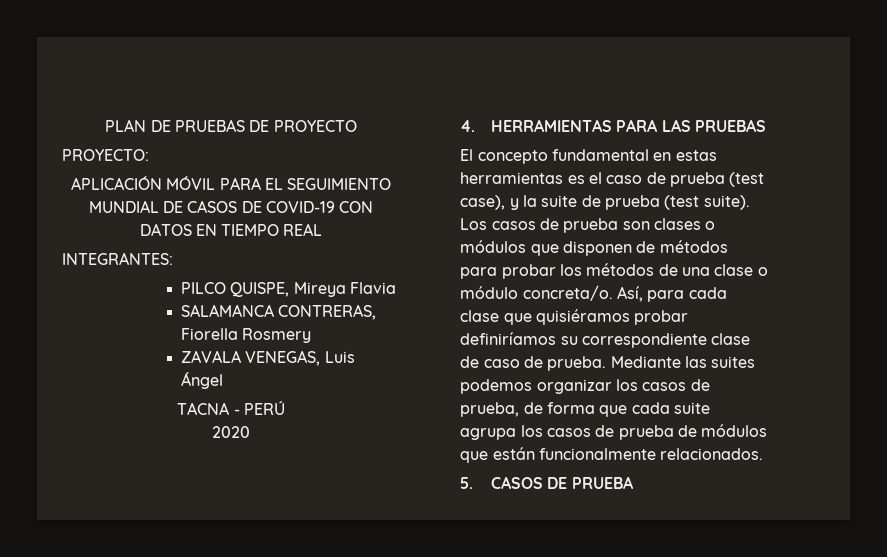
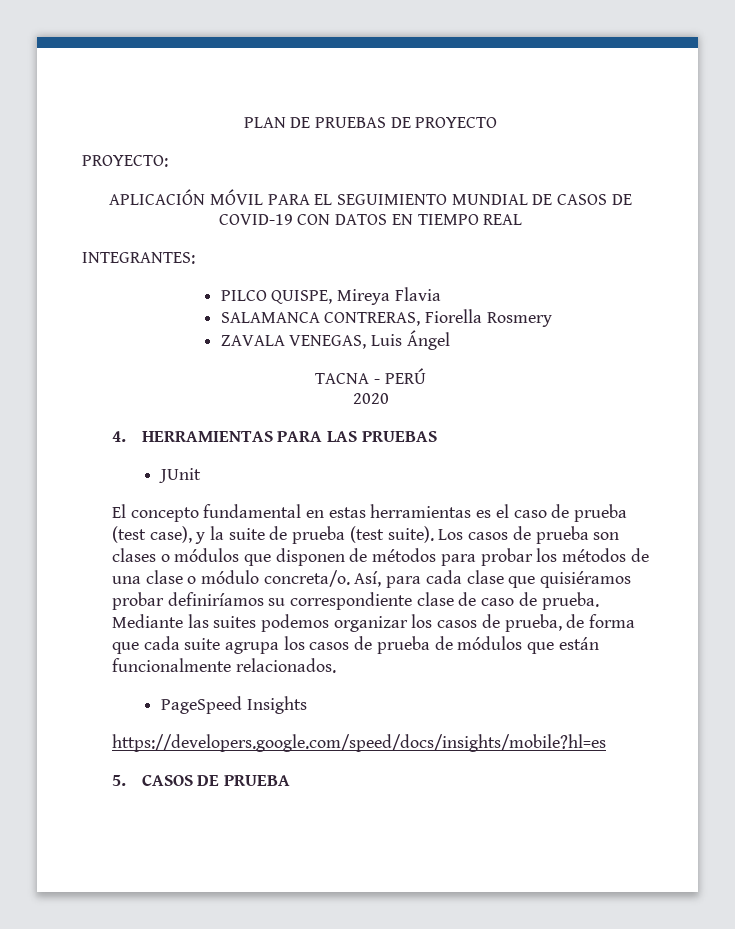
+ JUnit
+ PageSpeed Insights
+ https://developers.google.com/speed/docs/insights/mobile?hl=es

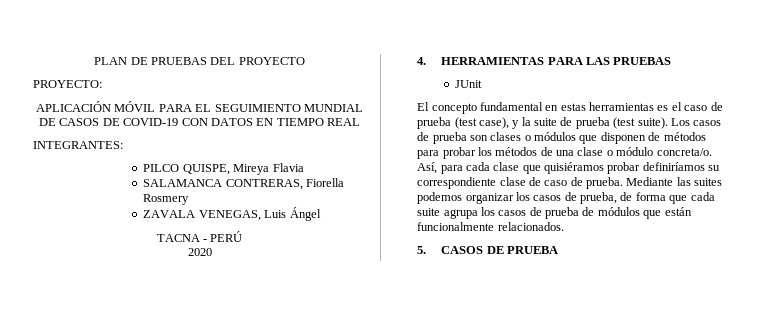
- PLAN DE PRUEBAS DE PROYECTO
+ PLAN DE PRUEBAS DEL PROYECTO
- PageSpeed Insights
- https://developers.google.com/speed/docs/insights/mobile?hl=es

